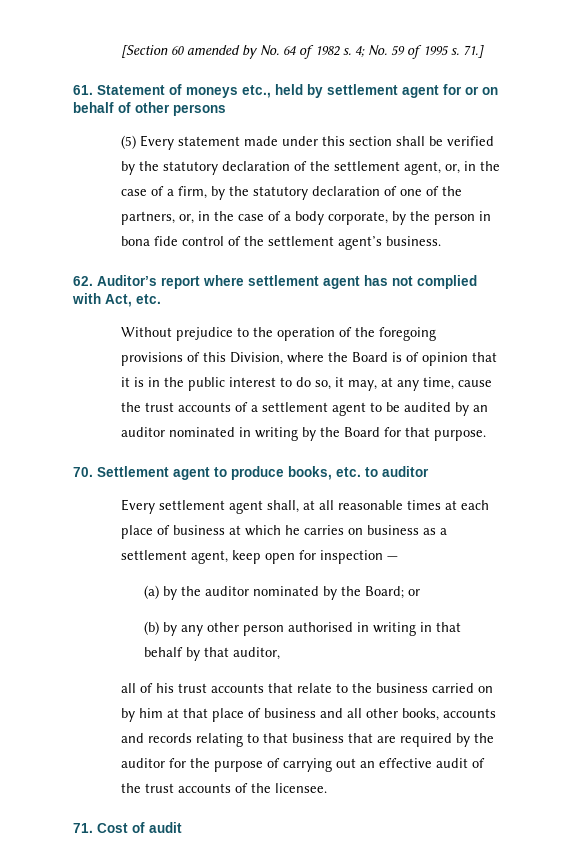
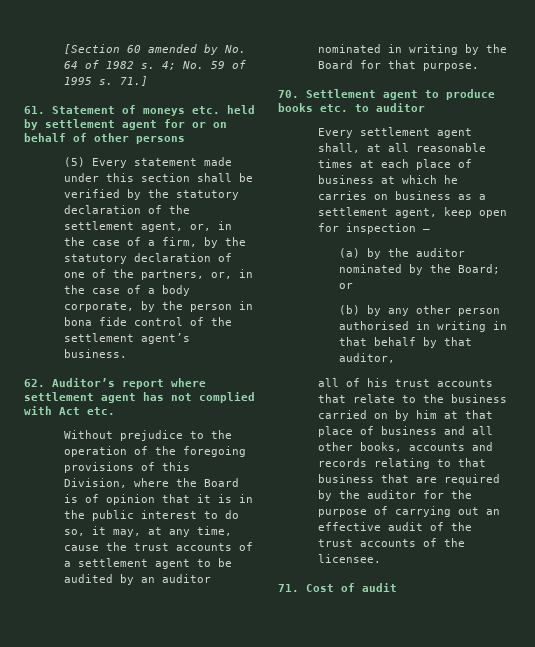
- 61. Statement of moneys etc., held by settlement agent for or on behalf of other persons
+ 61. Statement of moneys etc. held by settlement agent for or on behalf of other persons
- 62. Auditor’s report where settlement agent has not complied with Act, etc.
+ 62. Auditor’s report where settlement agent has not complied with Act etc.
- 70. Settlement agent to produce books, etc. to auditor
+ 70. Settlement agent to produce books etc. to auditor

